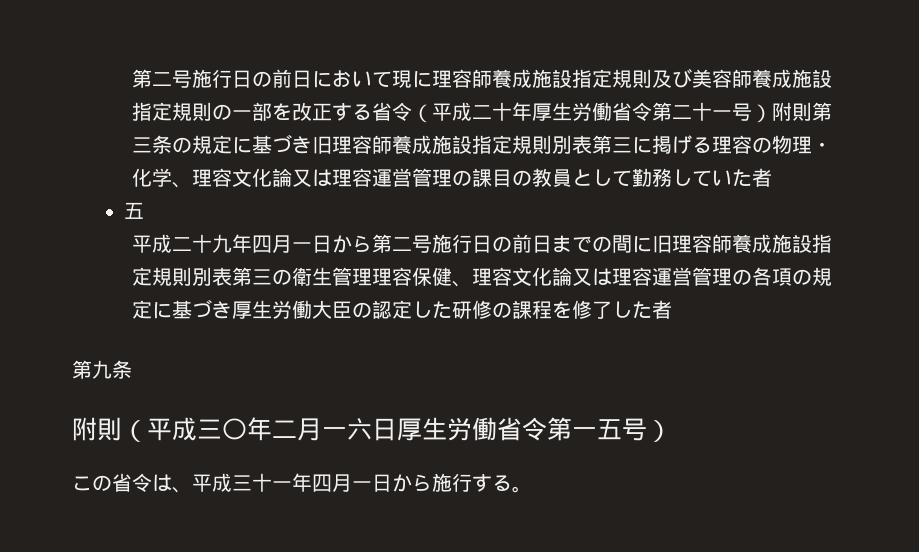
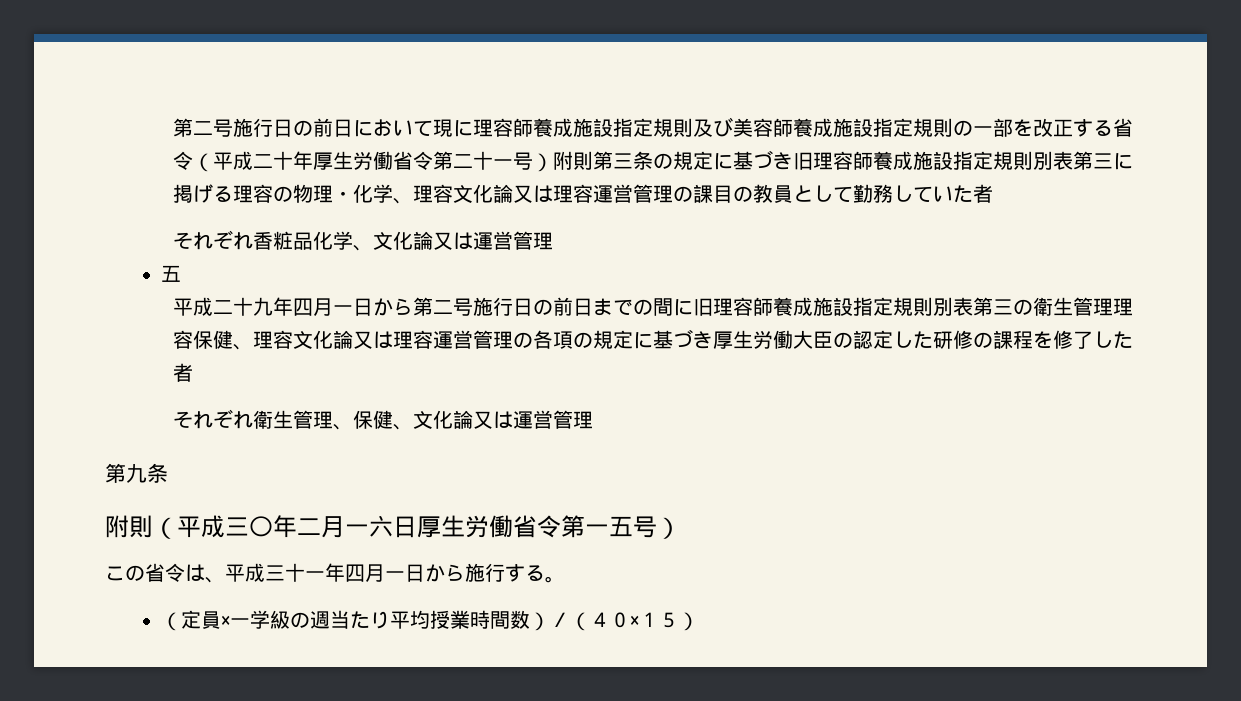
+ それぞれ香粧品化学、文化論又は運営管理
+ それぞれ衛生管理、保健、文化論又は運営管理
+ （定員×一学級の週当たり平均授業時間数）／（４０×１５）

